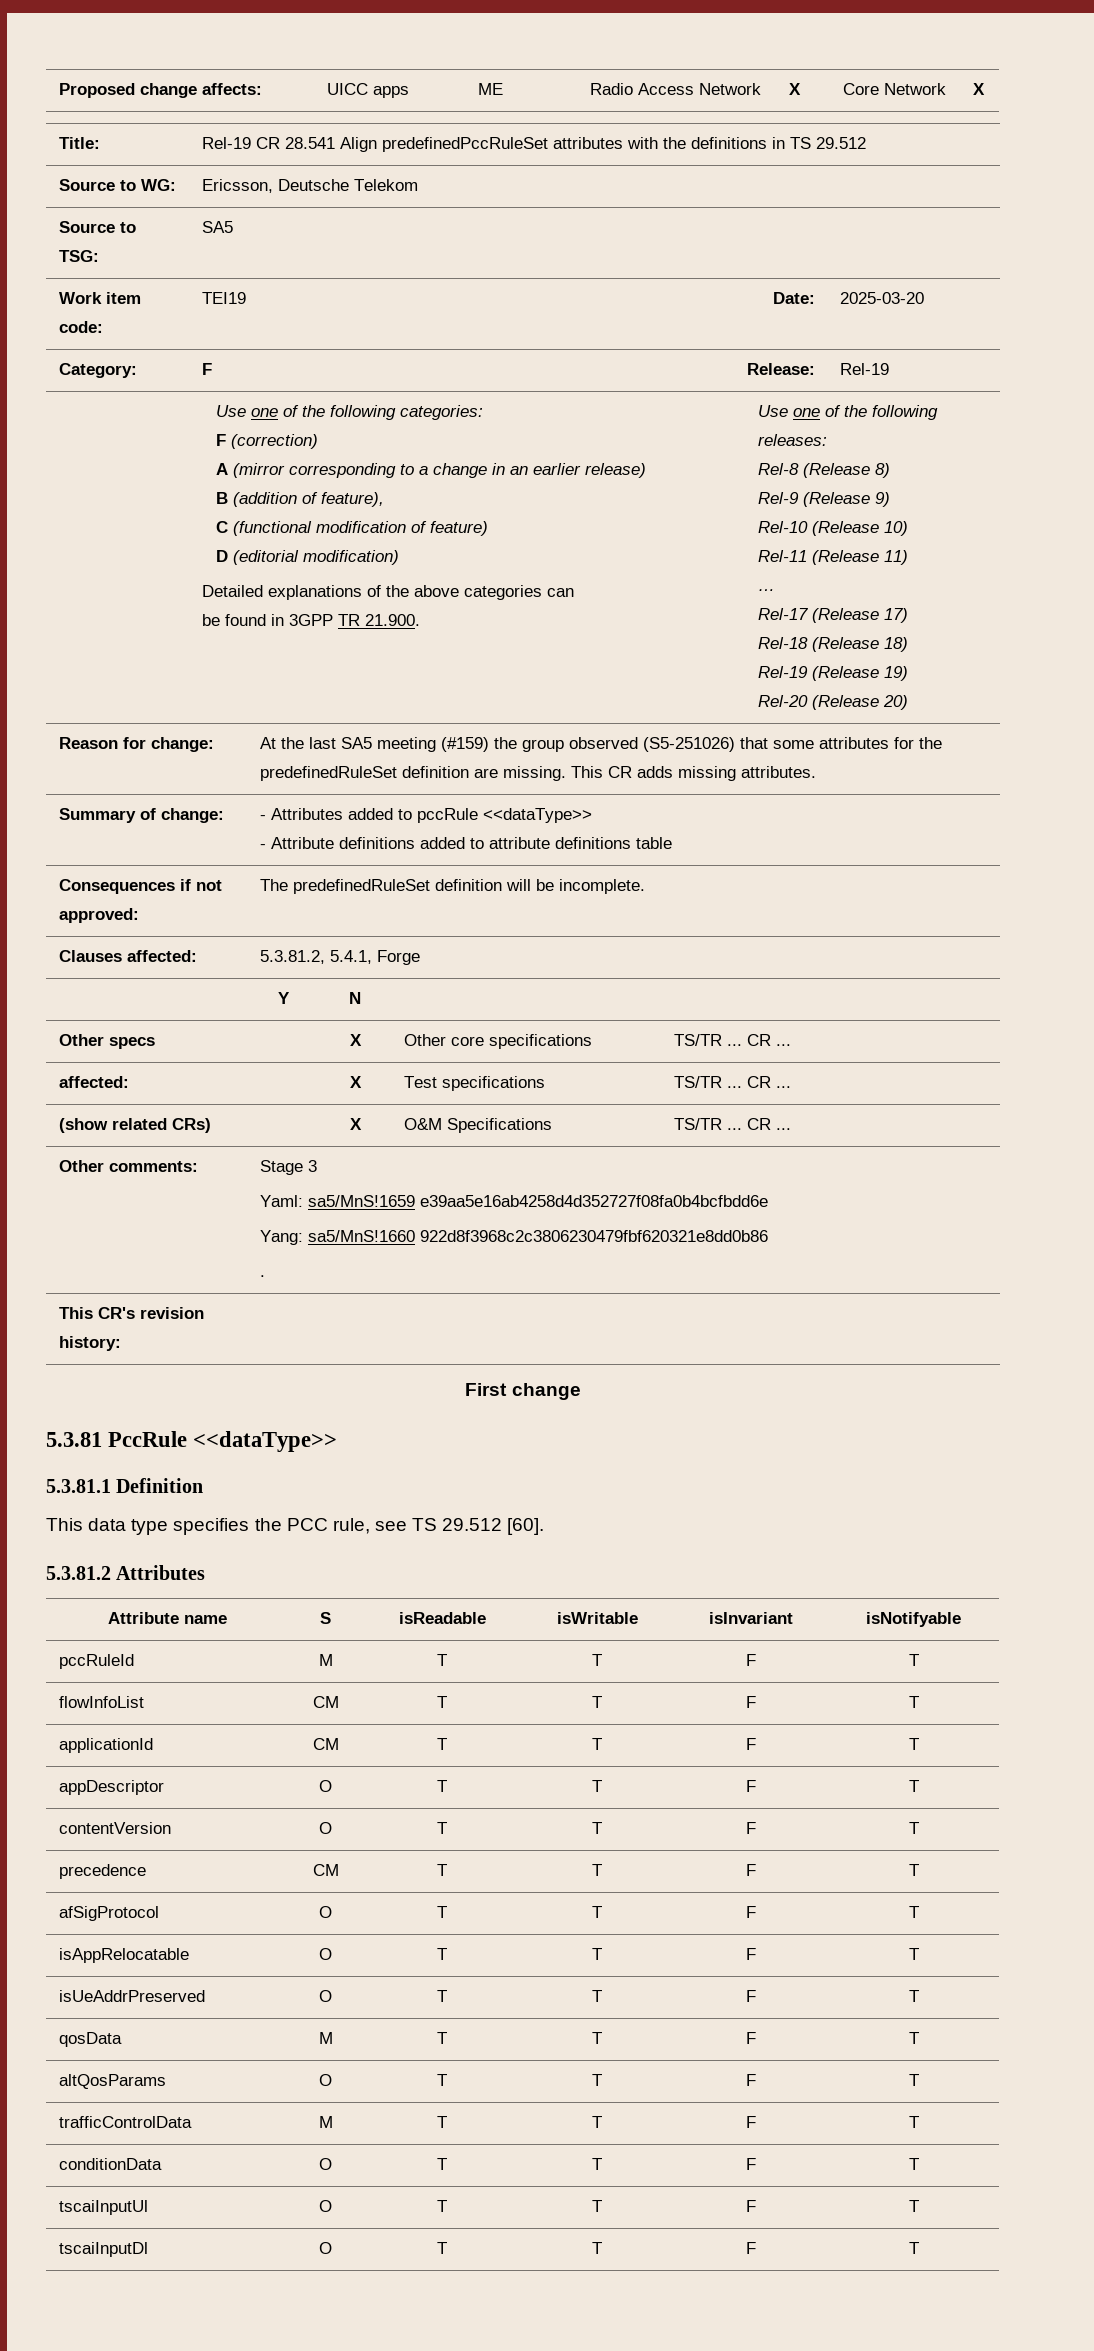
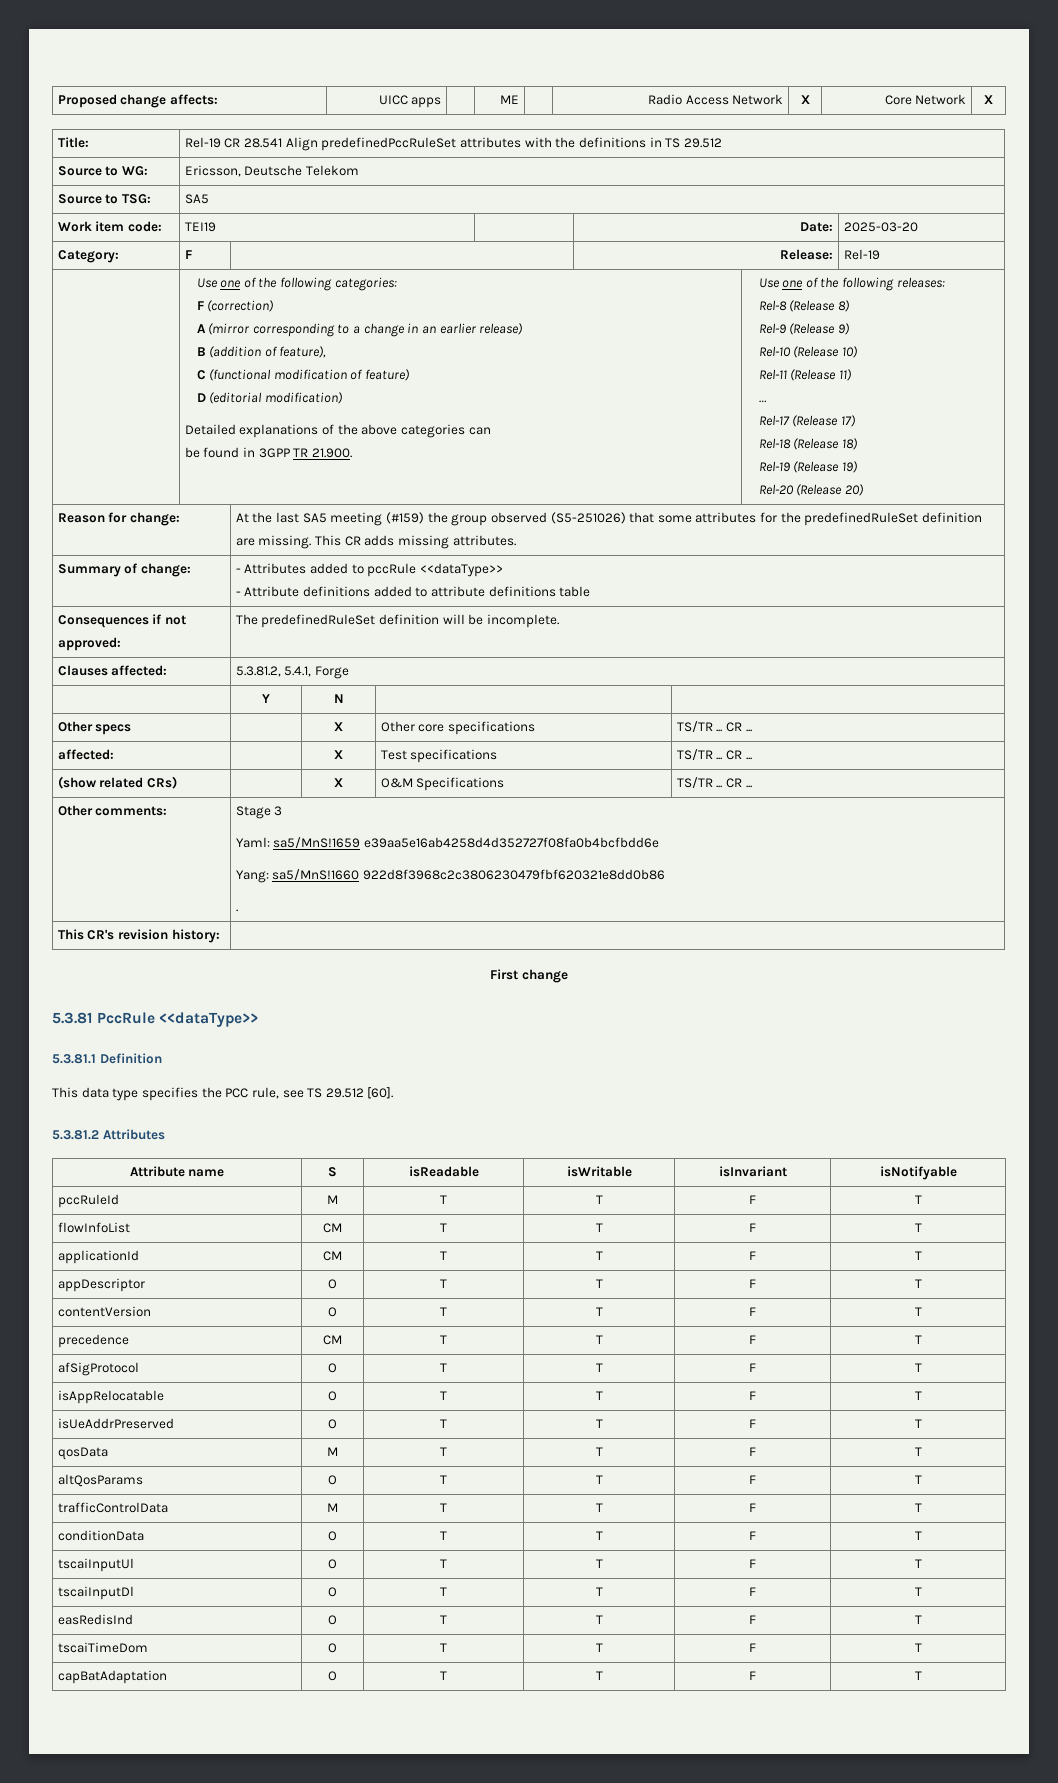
+ easRedisInd | O | T | T | F | T
+ tscaiTimeDom | O | T | T | F | T
+ capBatAdaptation | O | T | T | F | T

